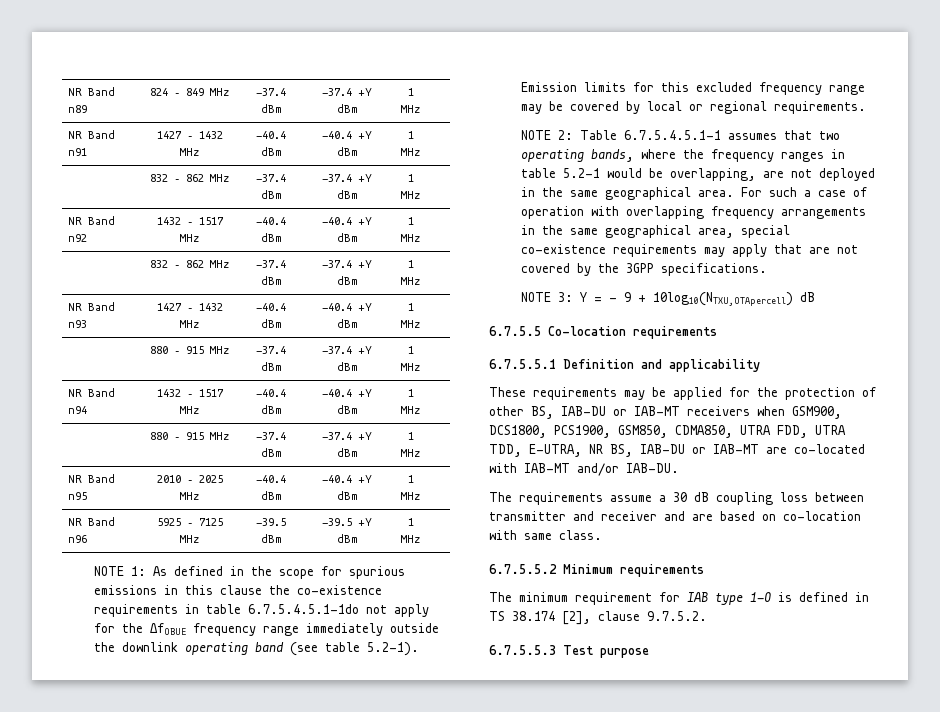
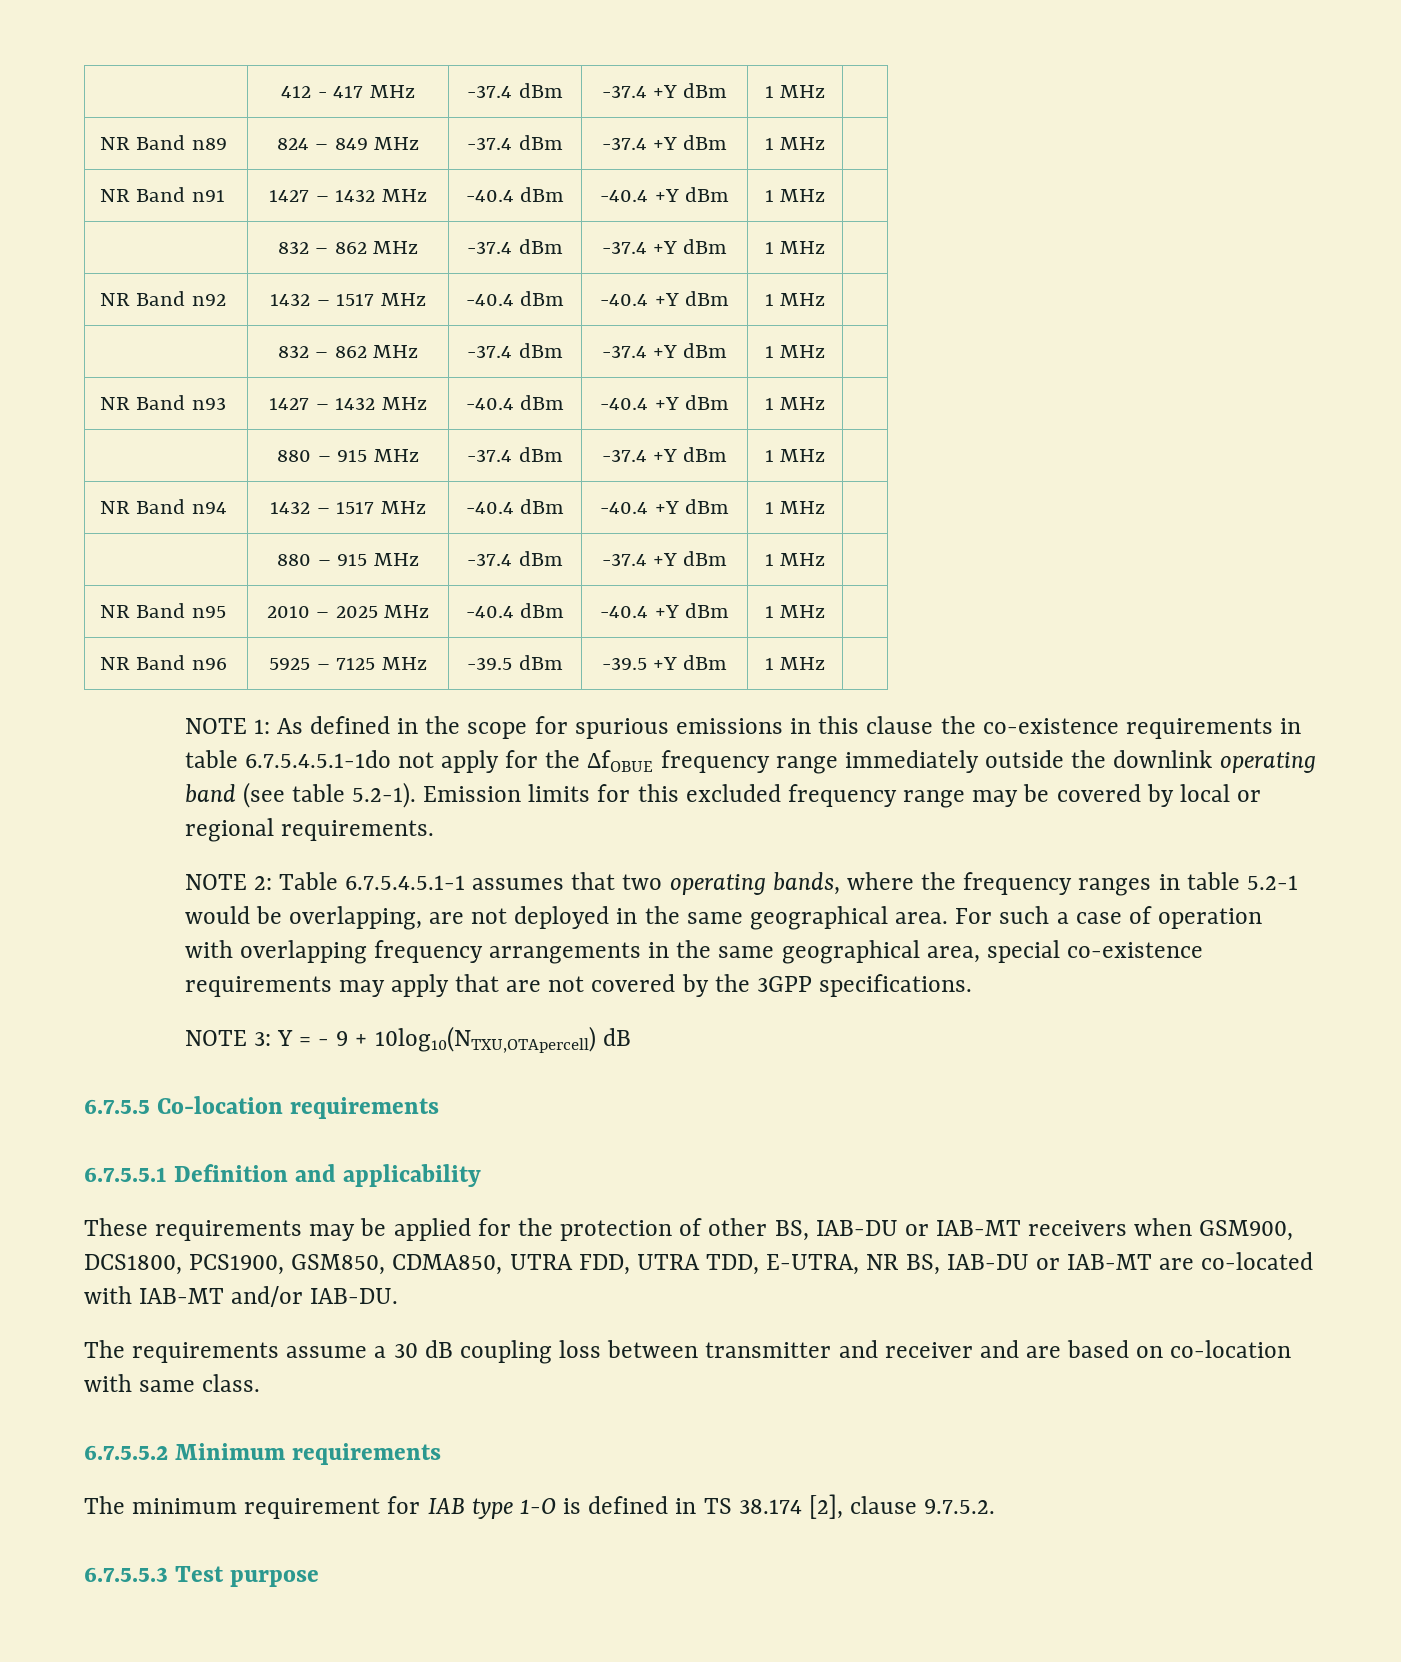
+ | 412 - 417 MHz | -37.4 dBm | -37.4 +Y dBm | 1 MHz |

